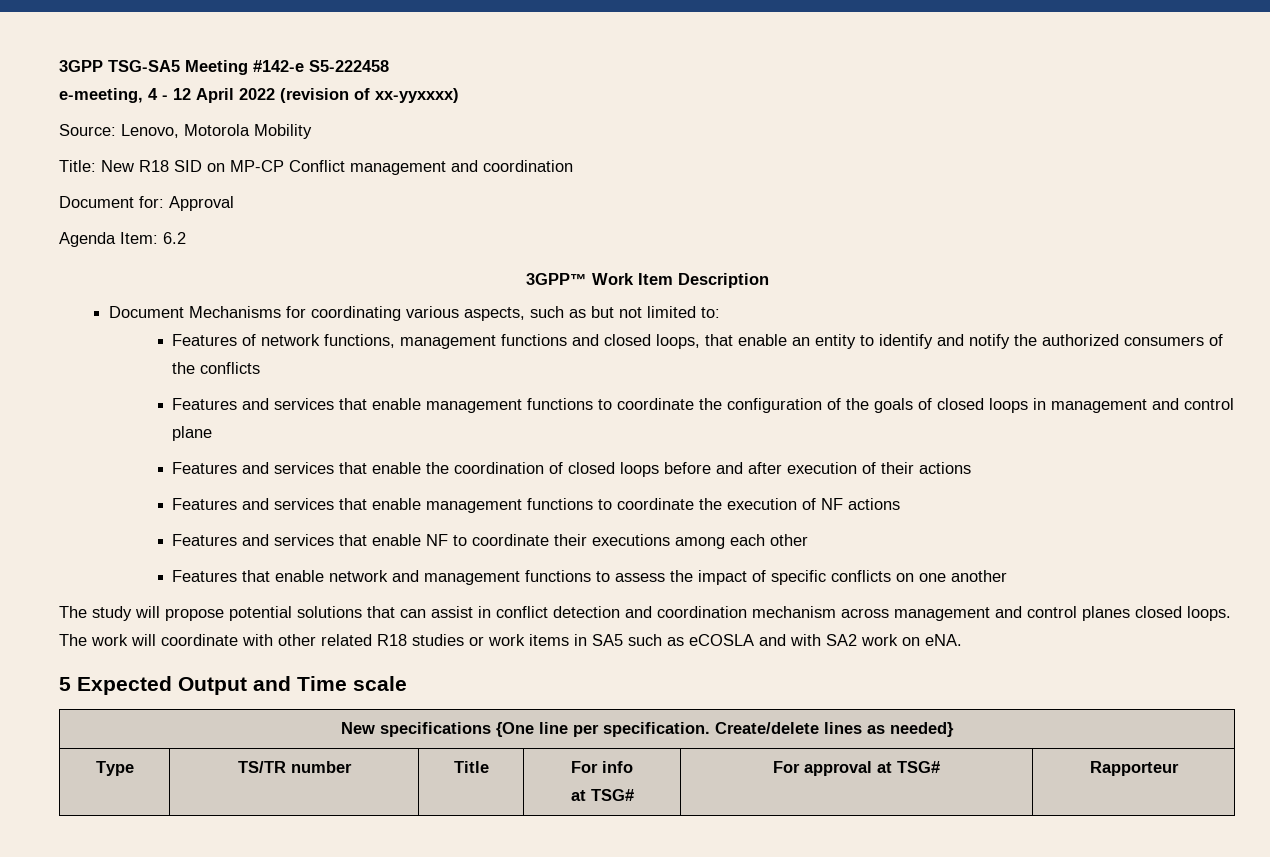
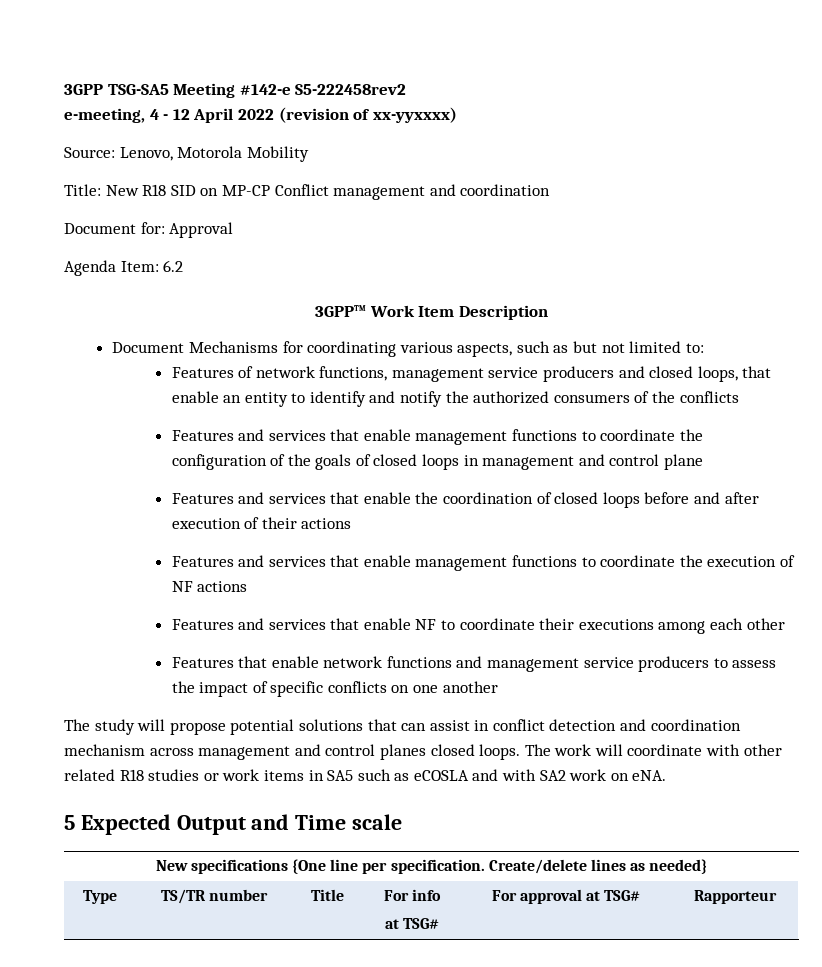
- 3GPP TSG-SA5 Meeting #142-e S5-222458
+ 3GPP TSG-SA5 Meeting #142-e S5-222458rev2
- Features of network functions, management functions and closed loops, that enable an entity to identify and notify the authorized consumers of the conflicts
+ Features of network functions, management service producers and closed loops, that enable an entity to identify and notify the authorized consumers of the conflicts
- Features that enable network and management functions to assess the impact of specific conflicts on one another
+ Features that enable network functions and management service producers to assess the impact of specific conflicts on one another

